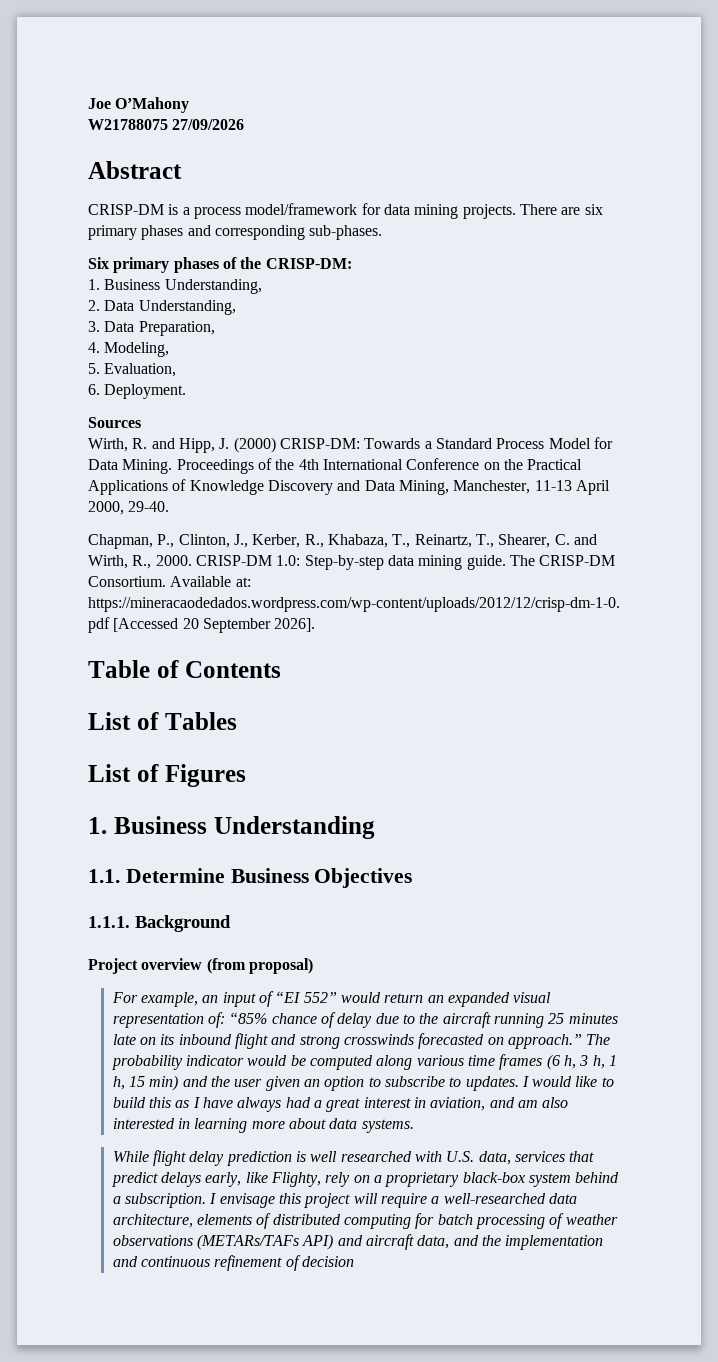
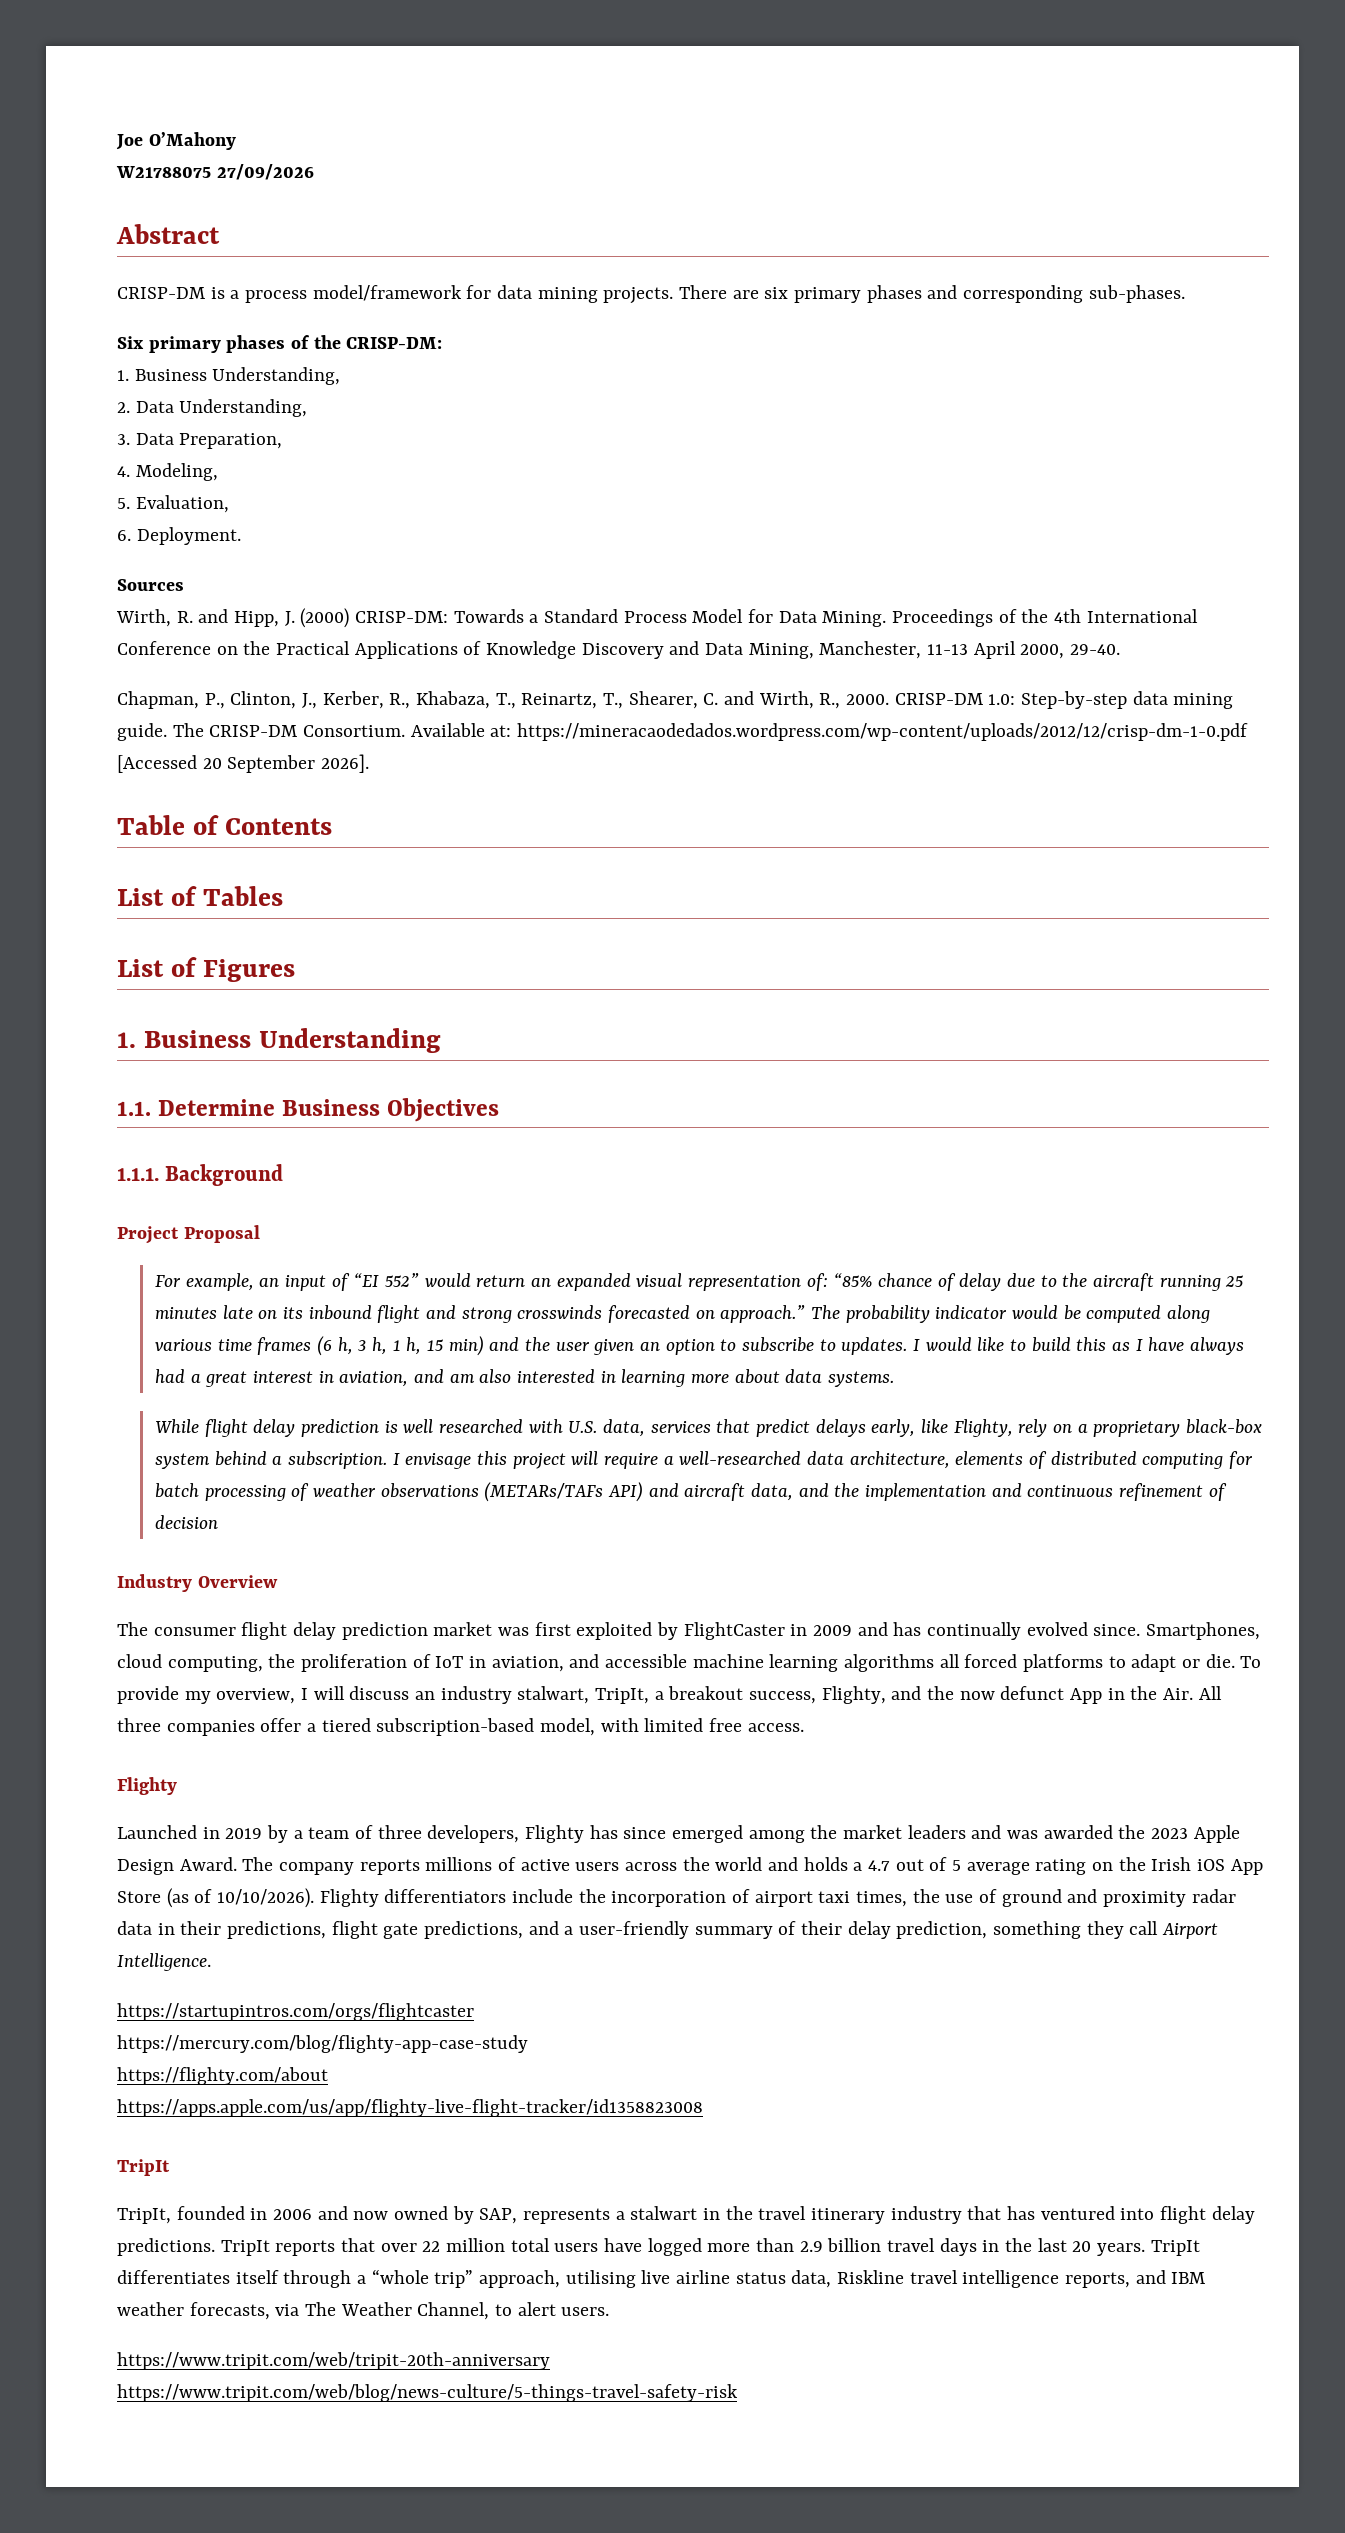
- Project overview (from proposal)
+ Project Proposal
+ Industry Overview
+ The consumer flight delay prediction market was first exploited by FlightCaster in 2009 and has continually evolved since. Smartphones, cloud computing, the proliferation of IoT in aviation, and accessible machine learning algorithms all forced platforms to adapt or die. To provide my overview, I will discuss an industry stalwart, TripIt, a breakout success, Flighty, and the now defunct App in the Air. All three companies offer a tiered subscription-based model, with limited free access.
+ Flighty
+ Launched in 2019 by a team of three developers, Flighty has since emerged among the market leaders and was awarded the 2023 Apple Design Award. The company reports millions of active users across the world and holds a 4.7 out of 5 average rating on the Irish iOS App Store (as of 10/10/2026). Flighty differentiators include the incorporation of airport taxi times, the use of ground and proximity radar data in their predictions, flight gate predictions, and a user-friendly summary of their delay prediction, something they call Airport Intelligence.
+ https://startupintros.com/orgs/flightcaster
+ https://mercury.com/blog/flighty-app-case-study
+ https://flighty.com/about
+ https://apps.apple.com/us/app/flighty-live-flight-tracker/id1358823008
+ TripIt
+ TripIt, founded in 2006 and now owned by SAP, represents a stalwart in the travel itinerary industry that has ventured into flight delay predictions. TripIt reports that over 22 million total users have logged more than 2.9 billion travel days in the last 20 years. TripIt differentiates itself through a “whole trip” approach, utilising live airline status data, Riskline travel intelligence reports, and IBM weather forecasts, via The Weather Channel, to alert users.
+ https://www.tripit.com/web/tripit-20th-anniversary
+ https://www.tripit.com/web/blog/news-culture/5-things-travel-safety-risk

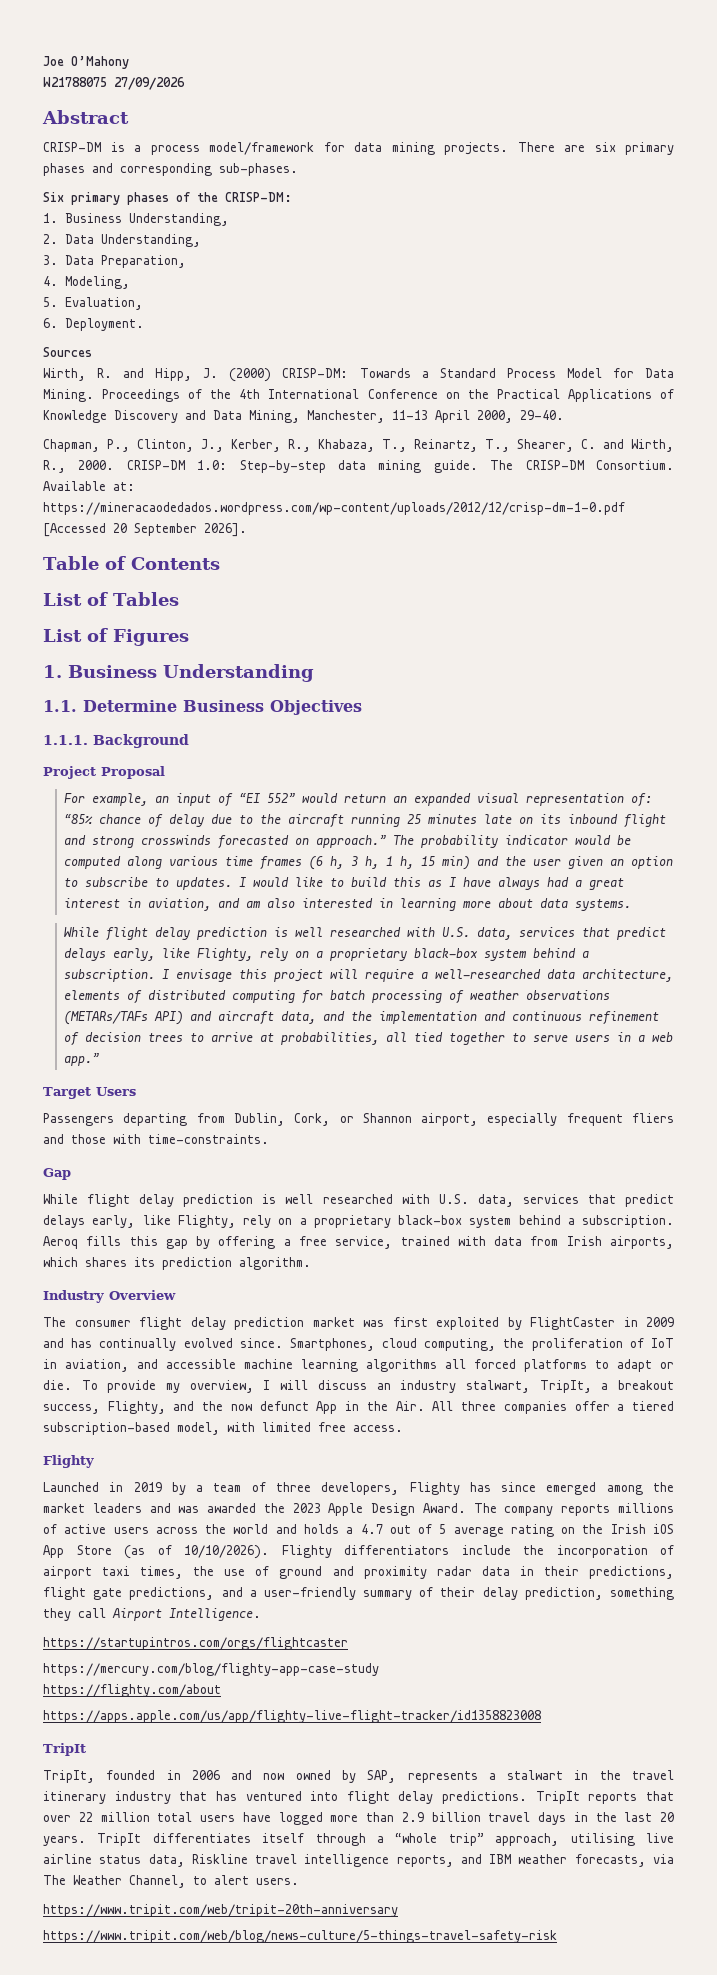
- I envisage this project will require a well-researched data architecture, elements of distributed computing for batch processing of weather observations (METARs/TAFs API) and aircraft data, and the implementation and continuous refinement of decision
+ I envisage this project will require a well-researched data architecture, elements of distributed computing for batch processing of weather observations (METARs/TAFs API) and aircraft data, and the implementation and continuous refinement of decision trees to arrive at probabilities, all tied together to serve users in a web app.”
+ Target Users
+ Passengers departing from Dublin, Cork, or Shannon airport, especially frequent fliers and those with time-constraints.
+ Gap
+ While flight delay prediction is well researched with U.S. data, services that predict delays early, like Flighty, rely on a proprietary black-box system behind a subscription. Aeroq fills this gap by offering a free service, trained with data from Irish airports, which shares its prediction algorithm.

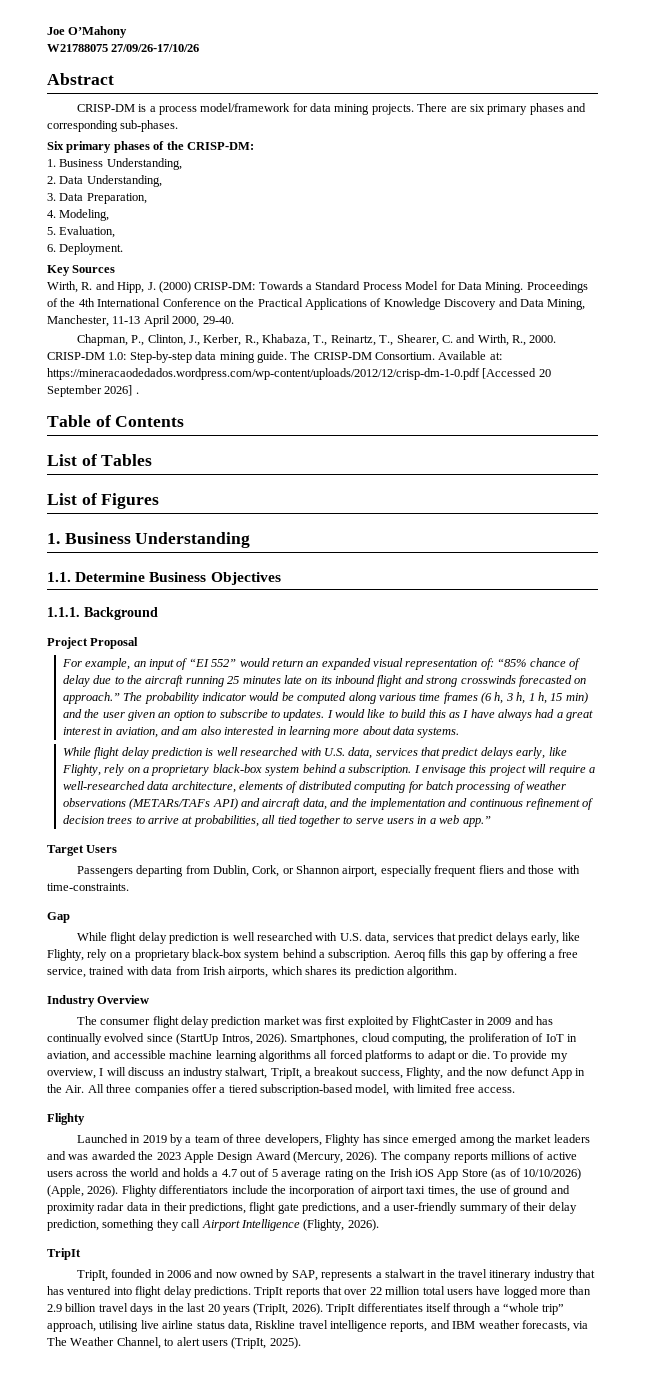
- W21788075 27/09/2026
+ W21788075 27/09/26-17/10/26
- Sources
+ Key Sources
- Available at: https://mineracaodedados.wordpress.com/wp-content/uploads/2012/12/crisp-dm-1-0.pdf [Accessed 20 September 2026].
+ Available at: https://mineracaodedados.wordpress.com/wp-content/uploads/2012/12/crisp-dm-1-0.pdf [Accessed 20 September 2026] .
- The consumer flight delay prediction market was first exploited by FlightCaster in 2009 and has continually evolved since.
+ The consumer flight delay prediction market was first exploited by FlightCaster in 2009 and has continually evolved since (StartUp Intros, 2026).
- Launched in 2019 by a team of three developers, Flighty has since emerged among the market leaders and was awarded the 2023 Apple Design Award.
+ Launched in 2019 by a team of three developers, Flighty has since emerged among the market leaders and was awarded the 2023 Apple Design Award (Mercury, 2026).
- The company reports millions of active users across the world and holds a 4.7 out of 5 average rating on the Irish iOS App Store (as of 10/10/2026).
+ The company reports millions of active users across the world and holds a 4.7 out of 5 average rating on the Irish iOS App Store (as of 10/10/2026) (Apple, 2026).
- Flighty differentiators include the incorporation of airport taxi times, the use of ground and proximity radar data in their predictions, flight gate predictions, and a user-friendly summary of their delay prediction, something they call Airport Intelligence.
- https://startupintros.com/orgs/flightcaster
- https://mercury.com/blog/flighty-app-case-study
- https://flighty.com/about
- https://apps.apple.com/us/app/flighty-live-flight-tracker/id1358823008
+ Flighty differentiators include the incorporation of airport taxi times, the use of ground and proximity radar data in their predictions, flight gate predictions, and a user-friendly summary of their delay prediction, something they call Airport Intelligence (Flighty, 2026).
- TripIt reports that over 22 million total users have logged more than 2.9 billion travel days in the last 20 years.
+ TripIt reports that over 22 million total users have logged more than 2.9 billion travel days in the last 20 years (TripIt, 2026).
- TripIt differentiates itself through a “whole trip” approach, utilising live airline status data, Riskline travel intelligence reports, and IBM weather forecasts, via The Weather Channel, to alert users.
- https://www.tripit.com/web/tripit-20th-anniversary
- https://www.tripit.com/web/blog/news-culture/5-things-travel-safety-risk
+ TripIt differentiates itself through a “whole trip” approach, utilising live airline status data, Riskline travel intelligence reports, and IBM weather forecasts, via The Weather Channel, to alert users (TripIt, 2025).

